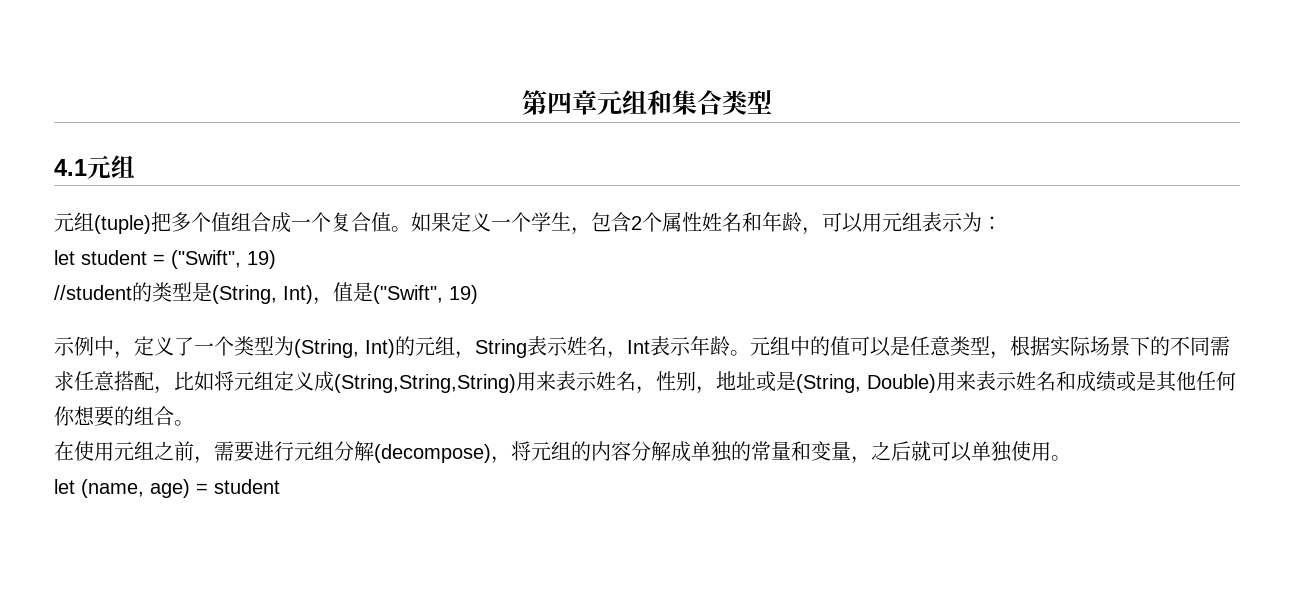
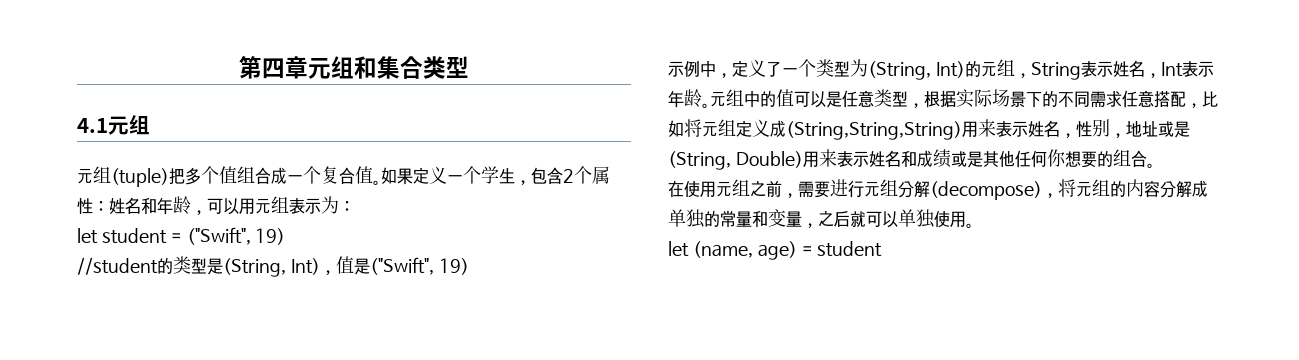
- 如果定义一个学生，包含2个属性姓名和年龄，可以用元组表示为：
+ 如果定义一个学生，包含2个属性：姓名和年龄，可以用元组表示为：

